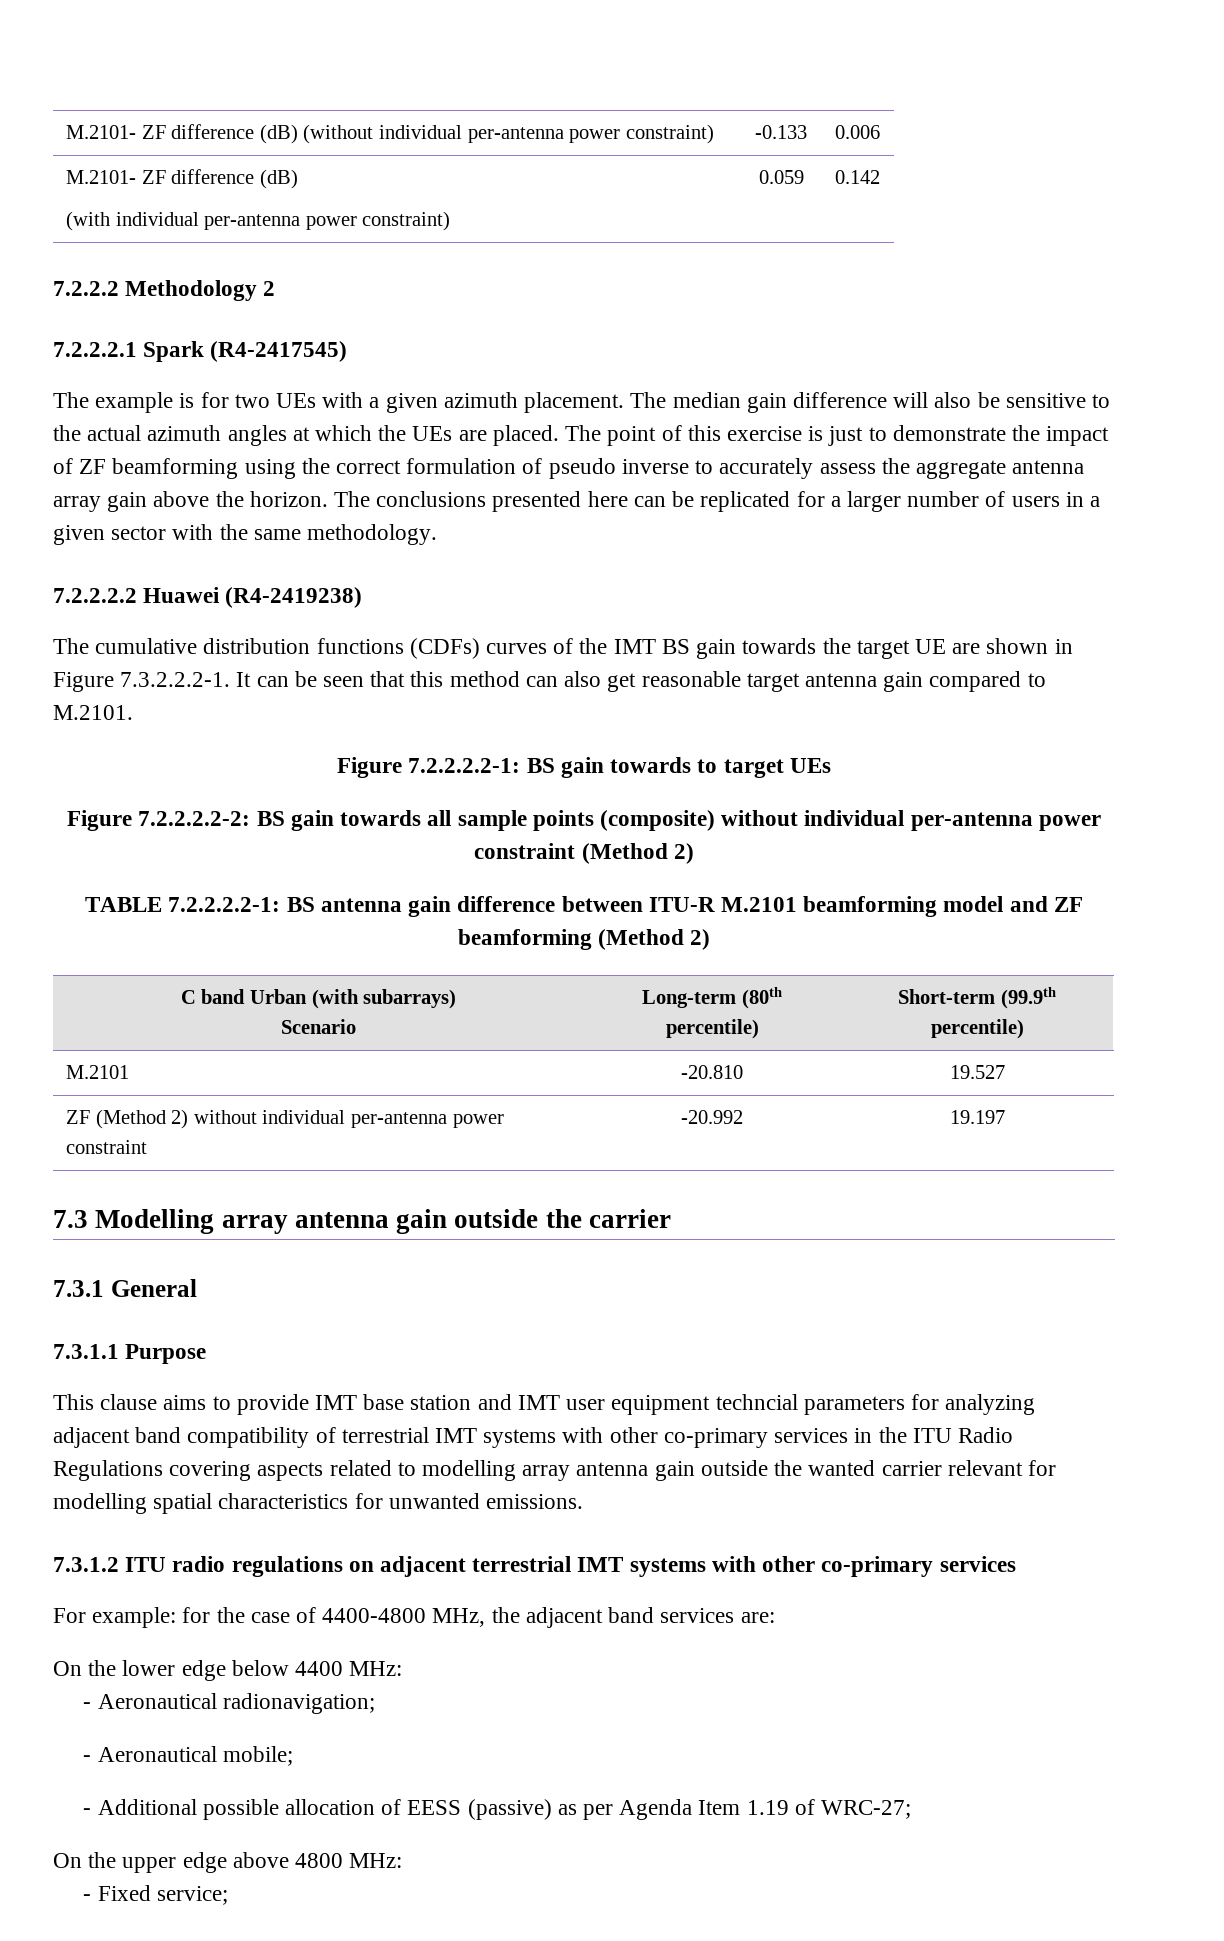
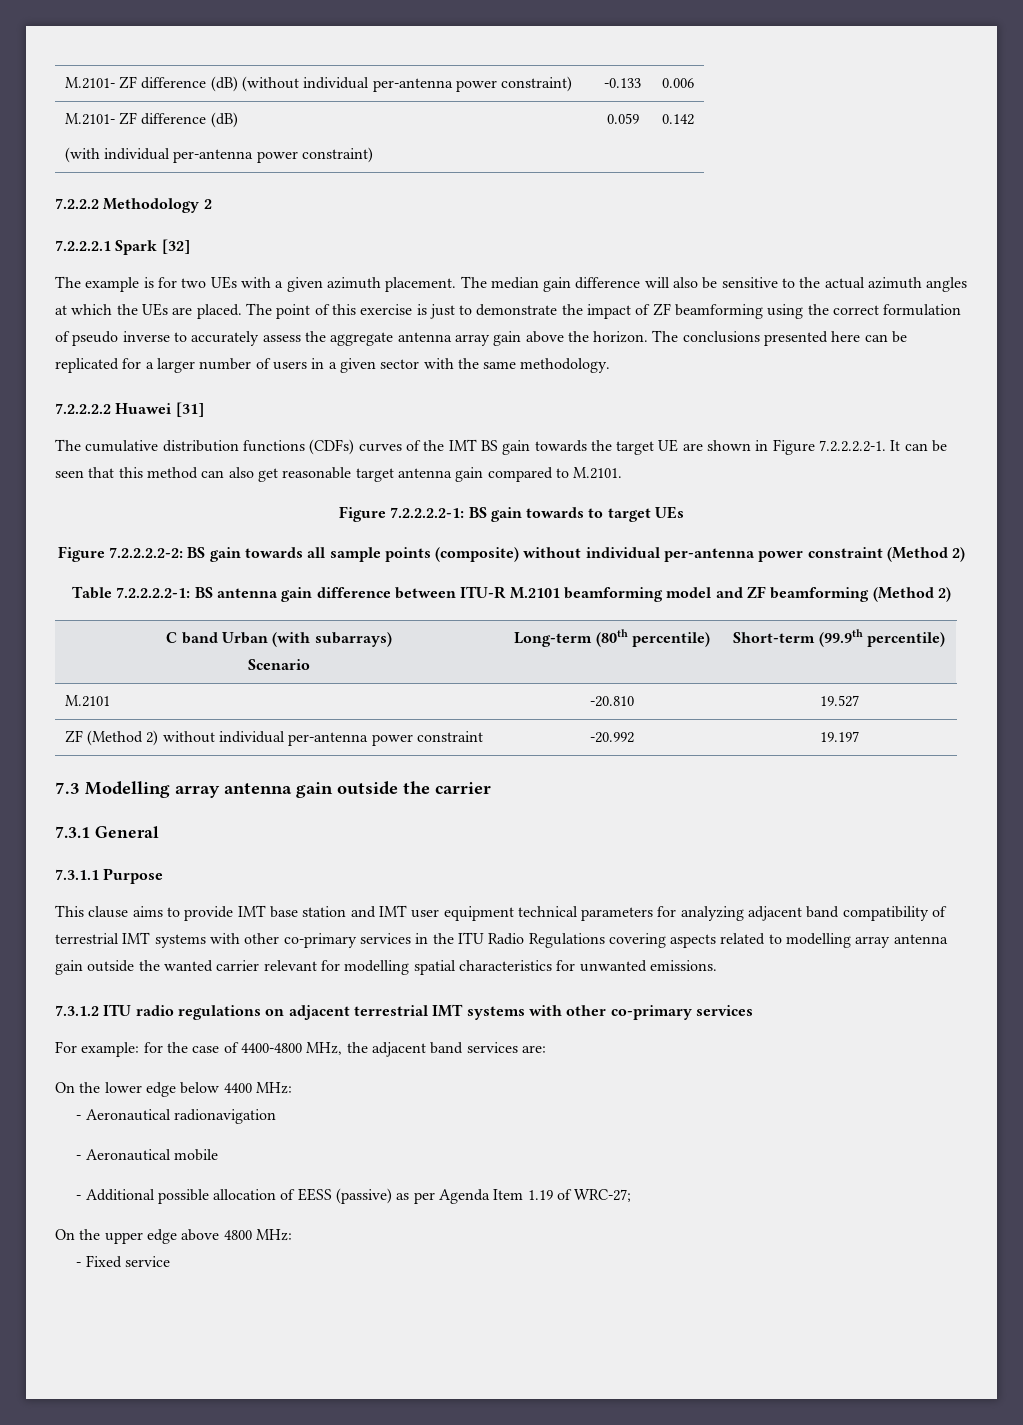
- 7.2.2.2.1 Spark (R4-2417545)
+ 7.2.2.2.1 Spark [32]
- 7.2.2.2.2 Huawei (R4-2419238)
+ 7.2.2.2.2 Huawei [31]
- The cumulative distribution functions (CDFs) curves of the IMT BS gain towards the target UE are shown in Figure 7.3.2.2.2-1. It can be seen that this method can also get reasonable target antenna gain compared to M.2101.
+ The cumulative distribution functions (CDFs) curves of the IMT BS gain towards the target UE are shown in Figure 7.2.2.2.2-1. It can be seen that this method can also get reasonable target antenna gain compared to M.2101.
- TABLE 7.2.2.2.2-1: BS antenna gain difference between ITU-R M.2101 beamforming model and ZF beamforming (Method 2)
+ Table 7.2.2.2.2-1: BS antenna gain difference between ITU-R M.2101 beamforming model and ZF beamforming (Method 2)
- This clause aims to provide IMT base station and IMT user equipment techncial parameters for analyzing adjacent band compatibility of terrestrial IMT systems with other co-primary services in the ITU Radio Regulations covering aspects related to modelling array antenna gain outside the wanted carrier relevant for modelling spatial characteristics for unwanted emissions.
+ This clause aims to provide IMT base station and IMT user equipment technical parameters for analyzing adjacent band compatibility of terrestrial IMT systems with other co-primary services in the ITU Radio Regulations covering aspects related to modelling array antenna gain outside the wanted carrier relevant for modelling spatial characteristics for unwanted emissions.
- - Aeronautical radionavigation;
- - Aeronautical mobile;
+ - Aeronautical radionavigation
+ - Aeronautical mobile
- - Fixed service;
+ - Fixed service

